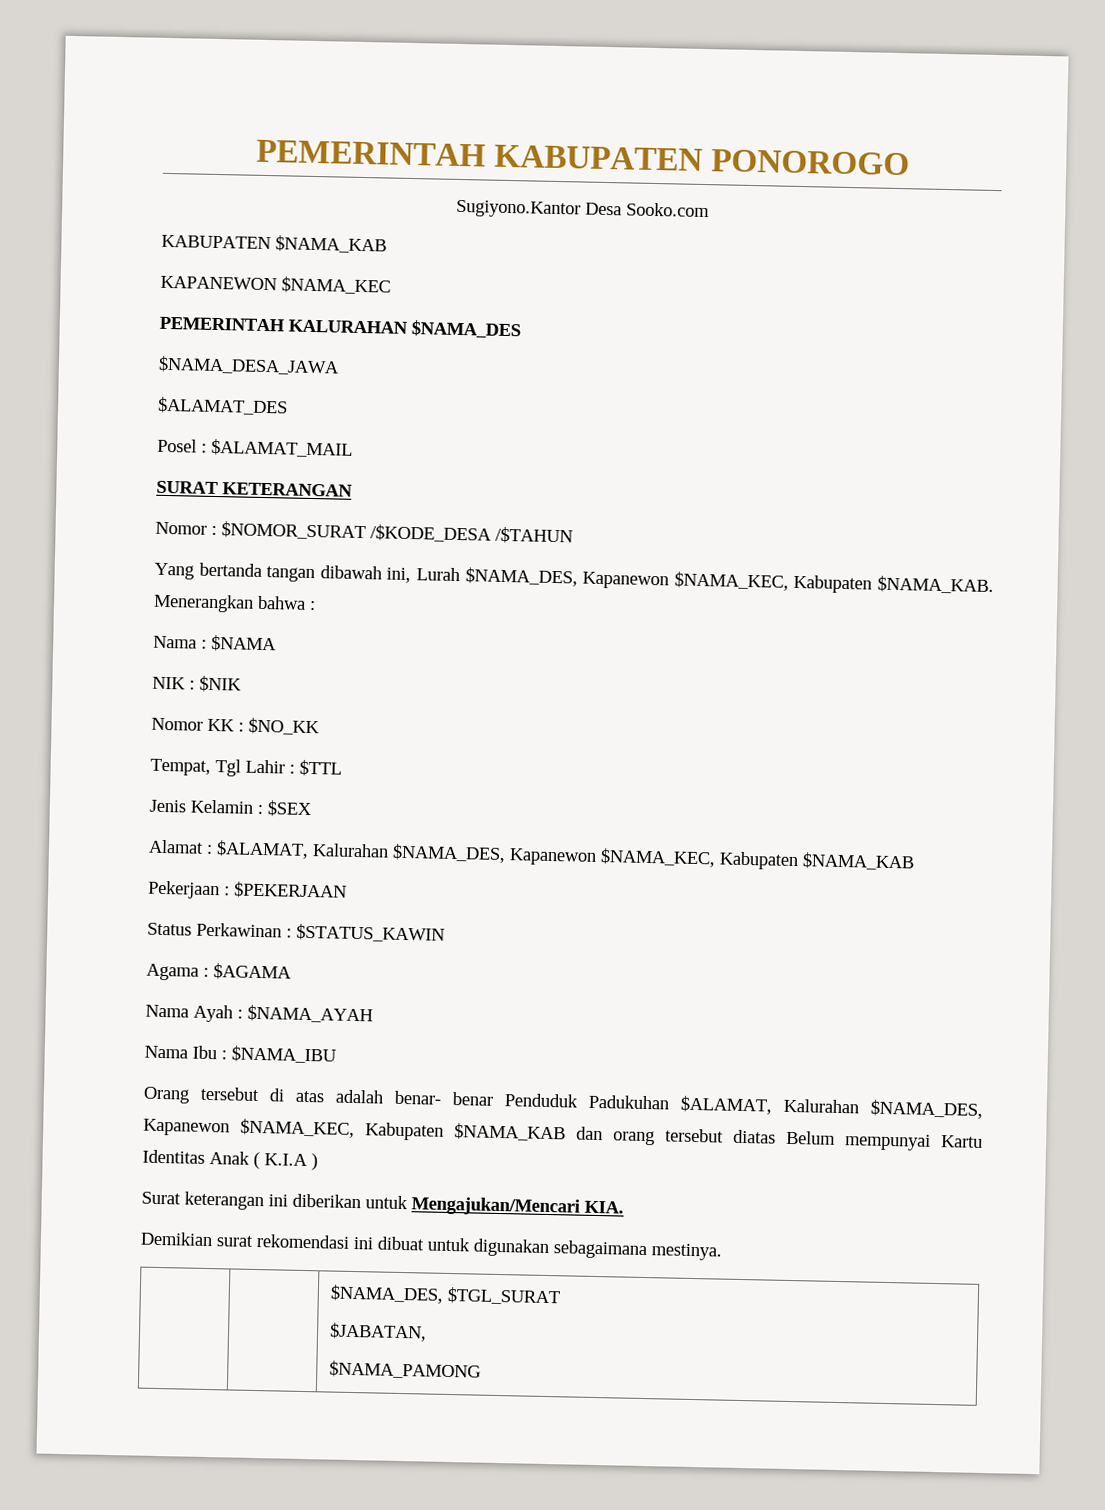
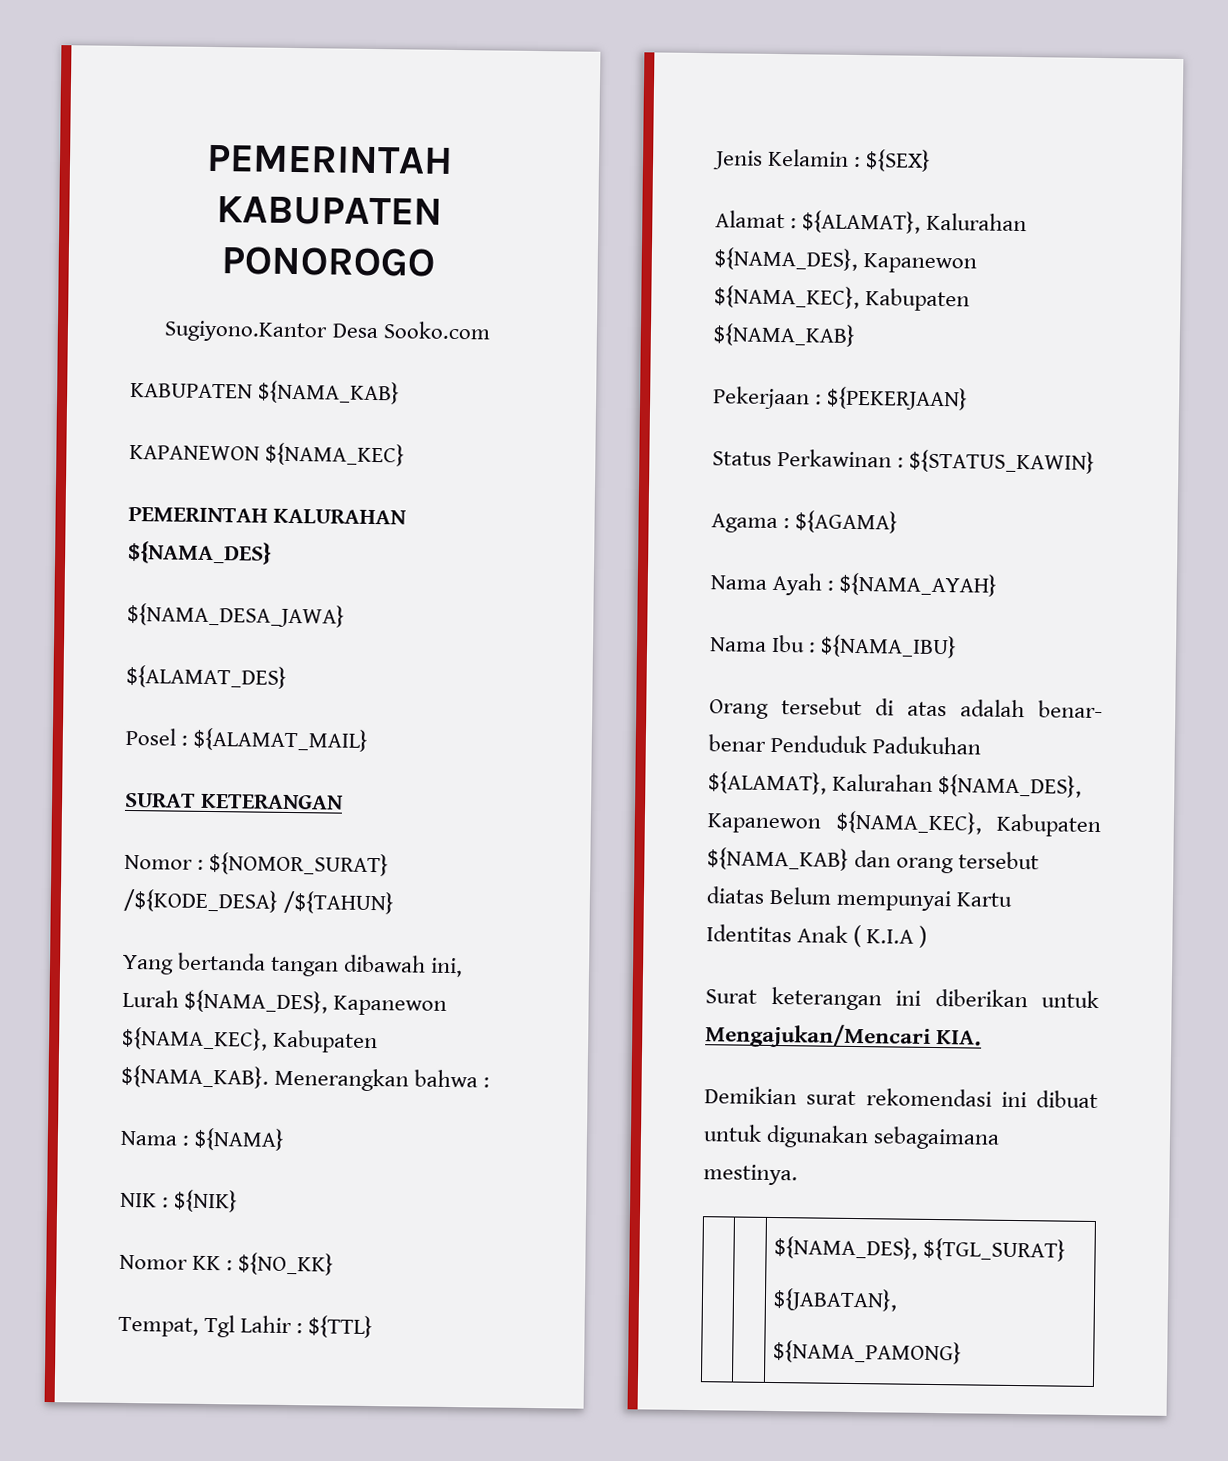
- KABUPATEN $NAMA_KAB
+ KABUPATEN ${NAMA_KAB}
- KAPANEWON $NAMA_KEC
+ KAPANEWON ${NAMA_KEC}
- PEMERINTAH KALURAHAN $NAMA_DES
- $NAMA_DESA_JAWA
- $ALAMAT_DES
+ PEMERINTAH KALURAHAN ${NAMA_DES}
+ ${NAMA_DESA_JAWA}
+ ${ALAMAT_DES}
- Posel : $ALAMAT_MAIL
+ Posel : ${ALAMAT_MAIL}
- Nomor : $NOMOR_SURAT /$KODE_DESA /$TAHUN
+ Nomor : ${NOMOR_SURAT} /${KODE_DESA} /${TAHUN}
- Yang bertanda tangan dibawah ini, Lurah $NAMA_DES, Kapanewon $NAMA_KEC, Kabupaten $NAMA_KAB.
+ Yang bertanda tangan dibawah ini, Lurah ${NAMA_DES}, Kapanewon ${NAMA_KEC}, Kabupaten ${NAMA_KAB}.
- Nama : $NAMA
+ Nama : ${NAMA}
- NIK : $NIK
+ NIK : ${NIK}
- Nomor KK : $NO_KK
+ Nomor KK : ${NO_KK}
- Tempat, Tgl Lahir : $TTL
+ Tempat, Tgl Lahir : ${TTL}
- Jenis Kelamin : $SEX
+ Jenis Kelamin : ${SEX}
- Alamat : $ALAMAT, Kalurahan $NAMA_DES, Kapanewon $NAMA_KEC, Kabupaten $NAMA_KAB
+ Alamat : ${ALAMAT}, Kalurahan ${NAMA_DES}, Kapanewon ${NAMA_KEC}, Kabupaten ${NAMA_KAB}
- Pekerjaan : $PEKERJAAN
+ Pekerjaan : ${PEKERJAAN}
- Status Perkawinan : $STATUS_KAWIN
+ Status Perkawinan : ${STATUS_KAWIN}
- Agama : $AGAMA
+ Agama : ${AGAMA}
- Nama Ayah : $NAMA_AYAH
+ Nama Ayah : ${NAMA_AYAH}
- Nama Ibu : $NAMA_IBU
+ Nama Ibu : ${NAMA_IBU}
- Orang tersebut di atas adalah benar- benar Penduduk Padukuhan $ALAMAT, Kalurahan $NAMA_DES, Kapanewon $NAMA_KEC, Kabupaten $NAMA_KAB dan orang tersebut diatas Belum mempunyai Kartu Identitas Anak ( K.I.A )
+ Orang tersebut di atas adalah benar- benar Penduduk Padukuhan ${ALAMAT}, Kalurahan ${NAMA_DES}, Kapanewon ${NAMA_KEC}, Kabupaten ${NAMA_KAB} dan orang tersebut diatas Belum mempunyai Kartu Identitas Anak ( K.I.A )
- | | $NAMA_DES, $TGL_SURAT
- $JABATAN,
- $NAMA_PAMONG
+ | | ${NAMA_DES}, ${TGL_SURAT}
+ ${JABATAN},
+ ${NAMA_PAMONG}

